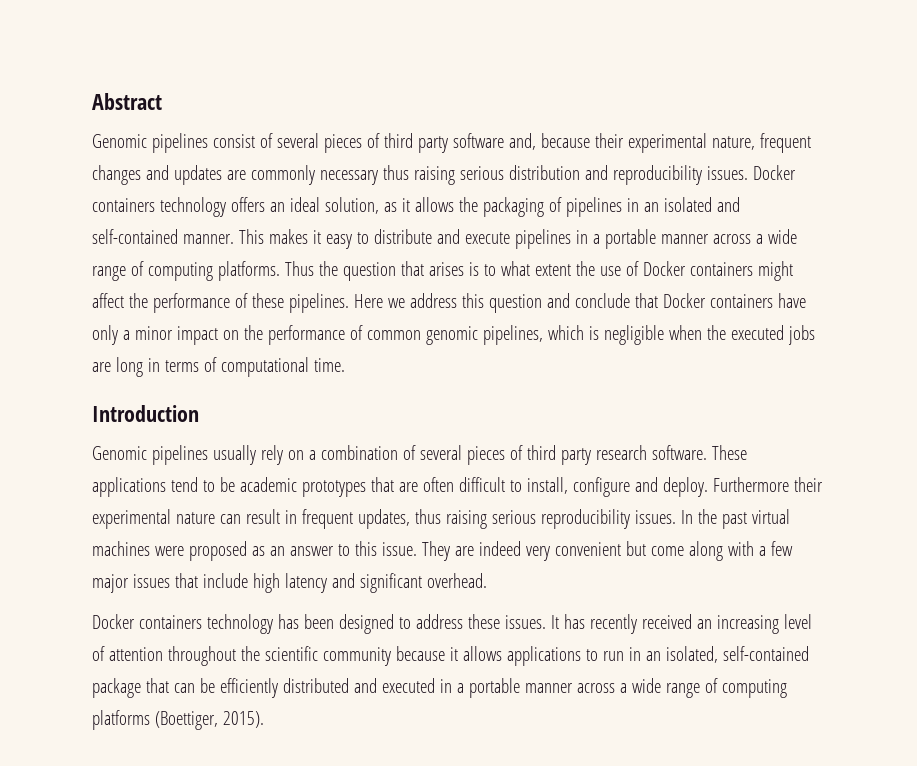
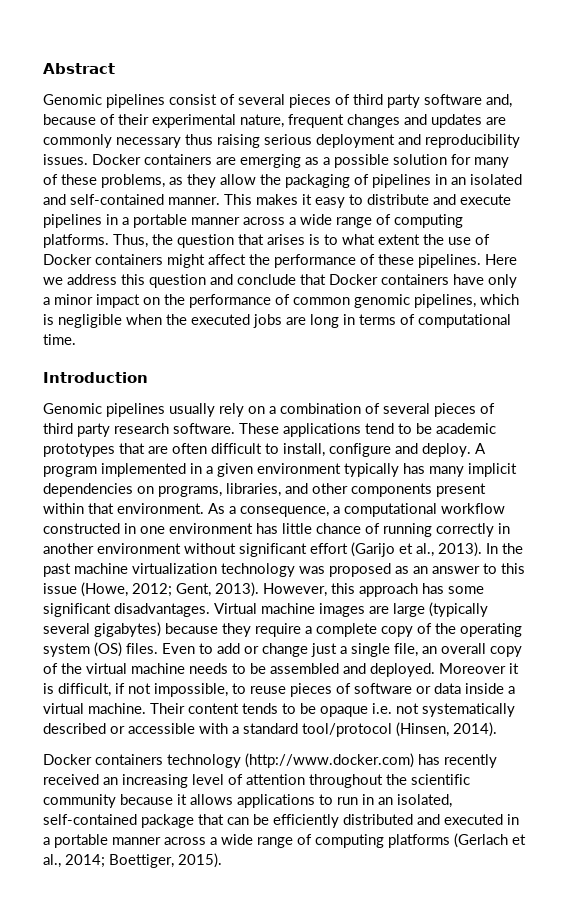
- Genomic pipelines consist of several pieces of third party software and, because their experimental nature, frequent changes and updates are commonly necessary thus raising serious distribution and reproducibility issues.
+ Genomic pipelines consist of several pieces of third party software and, because of their experimental nature, frequent changes and updates are commonly necessary thus raising serious deployment and reproducibility issues.
- Docker containers technology offers an ideal solution, as it allows the packaging of pipelines in an isolated and self-contained manner.
+ Docker containers are emerging as a possible solution for many of these problems, as they allow the packaging of pipelines in an isolated and self-contained manner.
- Thus the question that arises is to what extent the use of Docker containers might affect the performance of these pipelines.
+ Thus, the question that arises is to what extent the use of Docker containers might affect the performance of these pipelines.
- Furthermore their experimental nature can result in frequent updates, thus raising serious reproducibility issues. In the past virtual machines were proposed as an answer to this issue. They are indeed very convenient but come along with a few major issues that include high latency and significant overhead.
- Docker containers technology has been designed to address these issues. It has recently received an increasing level of attention throughout the scientific community because it allows applications to run in an isolated, self-contained package that can be efficiently distributed and executed in a portable manner across a wide range of computing platforms (Boettiger, 2015).
+ A program implemented in a given environment typically has many implicit dependencies on programs, libraries, and other components present within that environment. As a consequence, a computational workflow constructed in one environment has little chance of running correctly in another environment without significant effort (Garijo et al., 2013). In the past machine virtualization technology was proposed as an answer to this issue (Howe, 2012; Gent, 2013). However, this approach has some significant disadvantages. Virtual machine images are large (typically several gigabytes) because they require a complete copy of the operating system (OS) files. Even to add or change just a single file, an overall copy of the virtual machine needs to be assembled and deployed. Moreover it is difficult, if not impossible, to reuse pieces of software or data inside a virtual machine. Their content tends to be opaque i.e. not systematically described or accessible with a standard tool/protocol (Hinsen, 2014).
+ Docker containers technology (http://www.docker.com) has recently received an increasing level of attention throughout the scientific community because it allows applications to run in an isolated, self-contained package that can be efficiently distributed and executed in a portable manner across a wide range of computing platforms (Gerlach et al., 2014; Boettiger, 2015).

